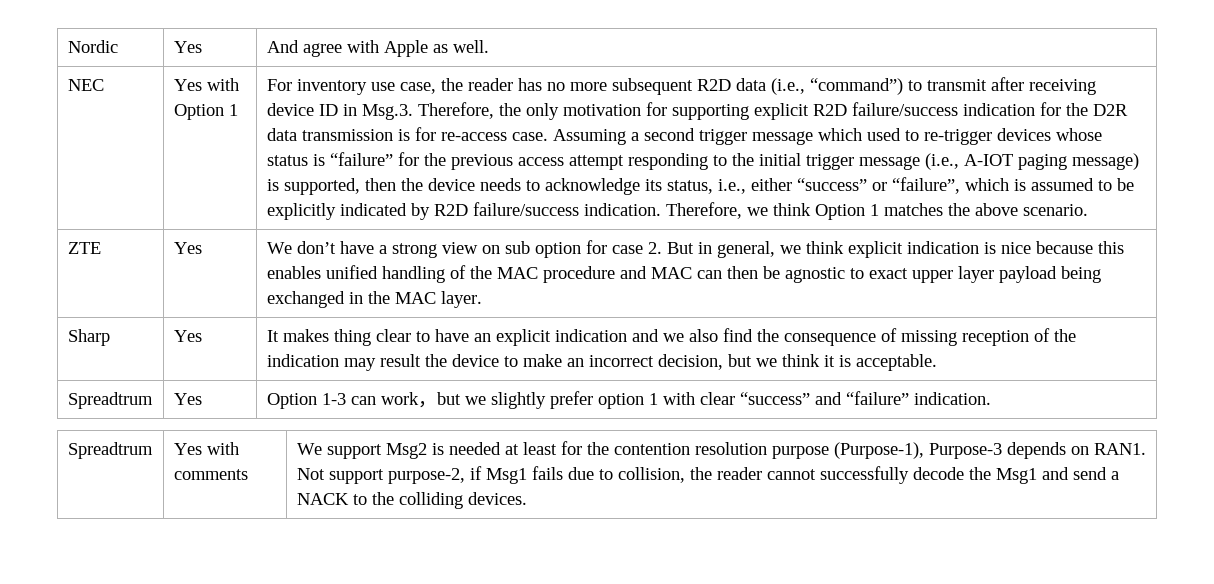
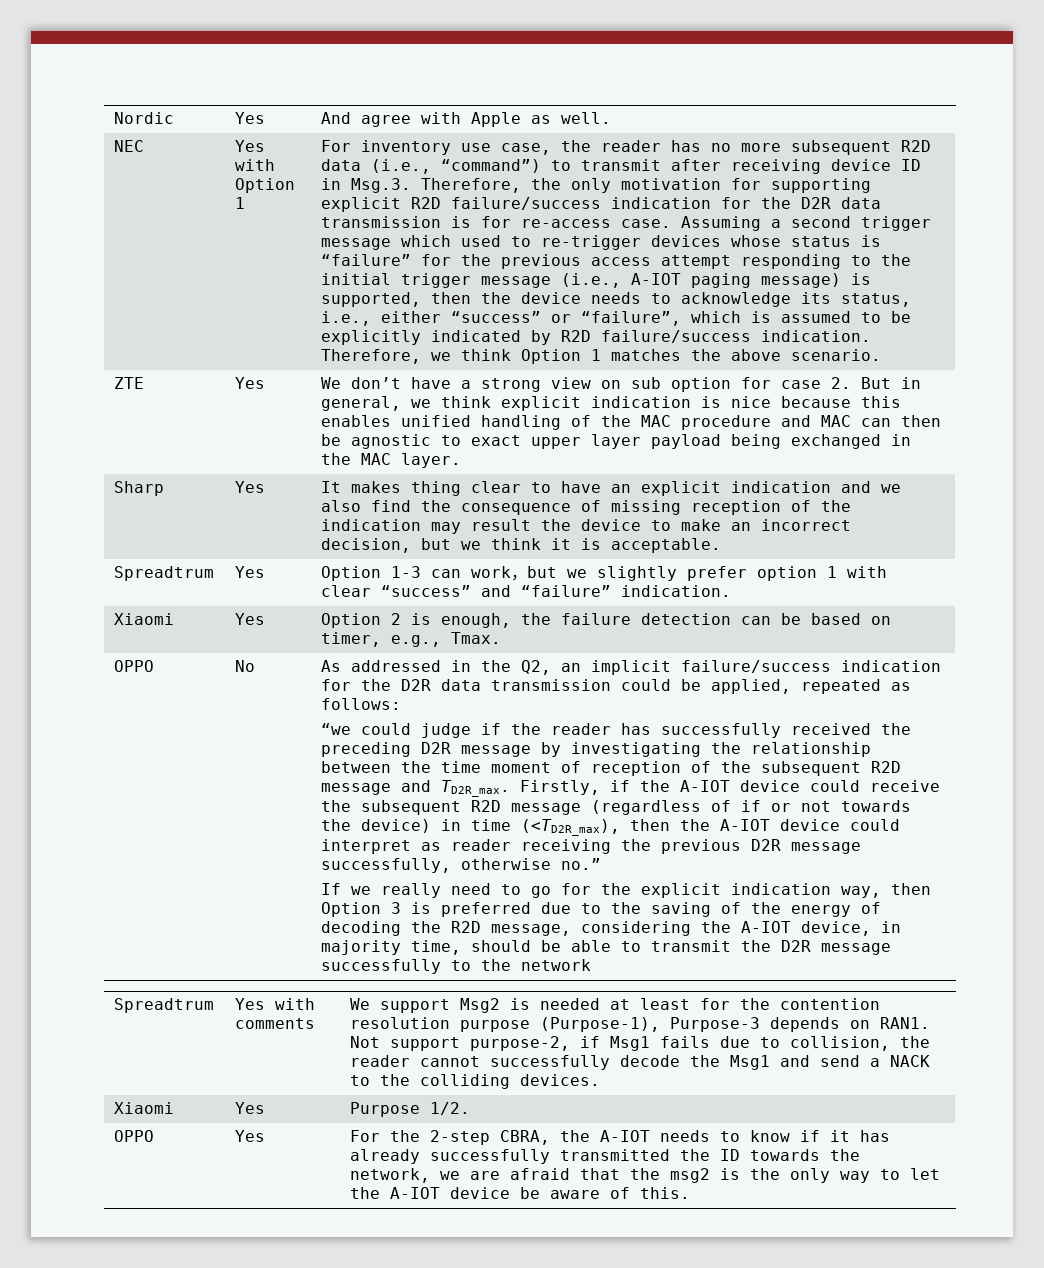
+ Xiaomi | Yes | Option 2 is enough, the failure detection can be based on timer, e.g., Tmax.
+ OPPO | No | As addressed in the Q2, an implicit failure/success indication for the D2R data transmission could be applied, repeated as follows:
+ “we could judge if the reader has successfully received the preceding D2R message by investigating the relationship between the time moment of reception of the subsequent R2D message and TD2R_max. Firstly, if the A-IOT device could receive the subsequent R2D message (regardless of if or not towards the device) in time (<TD2R_max), then the A-IOT device could interpret as reader receiving the previous D2R message successfully, otherwise no.”
+ If we really need to go for the explicit indication way, then Option 3 is preferred due to the saving of the energy of decoding the R2D message, considering the A-IOT device, in majority time, should be able to transmit the D2R message successfully to the network
+ Xiaomi | Yes | Purpose 1/2.
+ OPPO | Yes | For the 2-step CBRA, the A-IOT needs to know if it has already successfully transmitted the ID towards the network, we are afraid that the msg2 is the only way to let the A-IOT device be aware of this.

